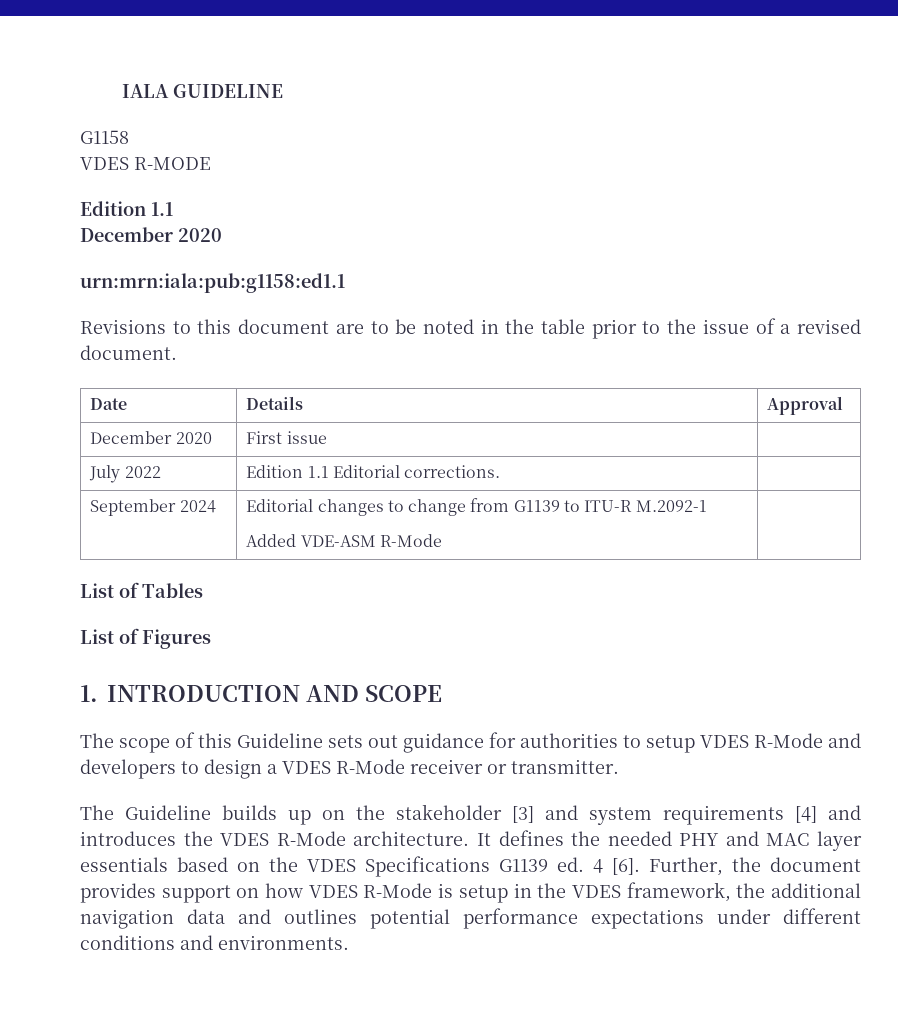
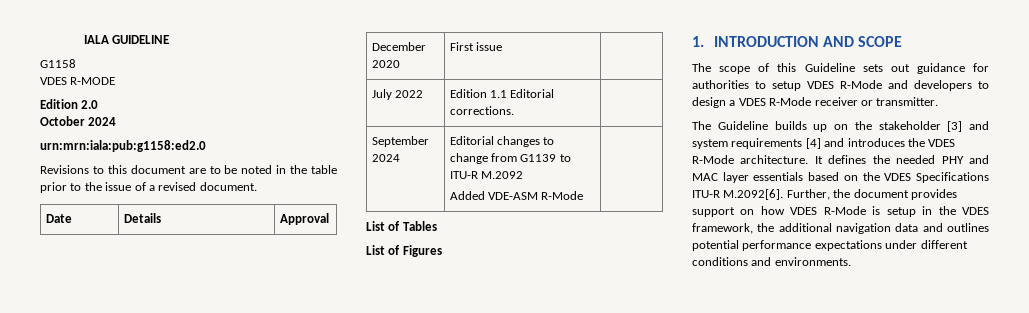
  VDES R-MODE
- Edition 1.1
- December 2020
- urn:mrn:iala:pub:g1158:ed1.1
+ Edition 2.0
+ October 2024
+ urn:mrn:iala:pub:g1158:ed2.0
- September 2024 | Editorial changes to change from G1139 to ITU-R M.2092-1
+ September 2024 | Editorial changes to change from G1139 to ITU-R M.2092
- It defines the needed PHY and MAC layer essentials based on the VDES Specifications G1139 ed. 4 [6]. Further, the document provides support on how VDES R-Mode is setup in the VDES framework, the additional navigation data and outlines potential performance expectations under different conditions and environments.
+ It defines the needed PHY and MAC layer essentials based on the VDES Specifications ITU-R M.2092[6]. Further, the document provides support on how VDES R-Mode is setup in the VDES framework, the additional navigation data and outlines potential performance expectations under different conditions and environments.

